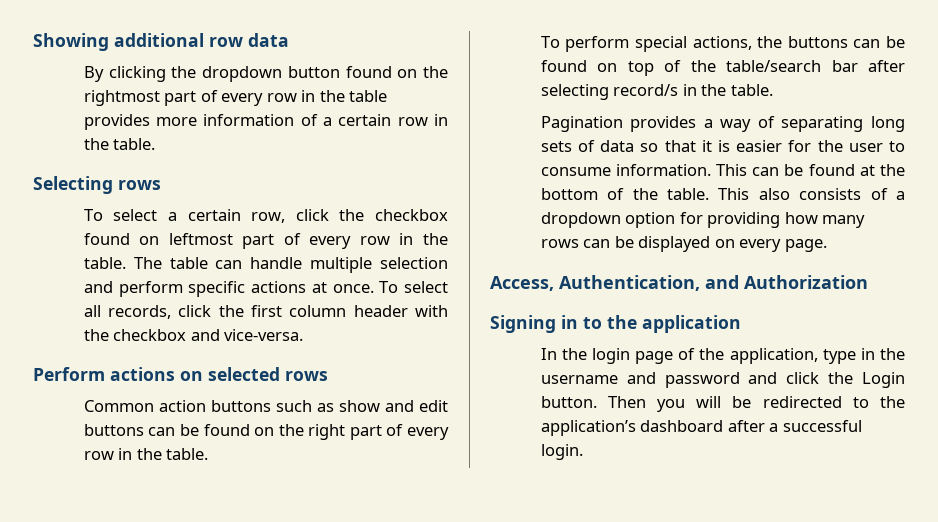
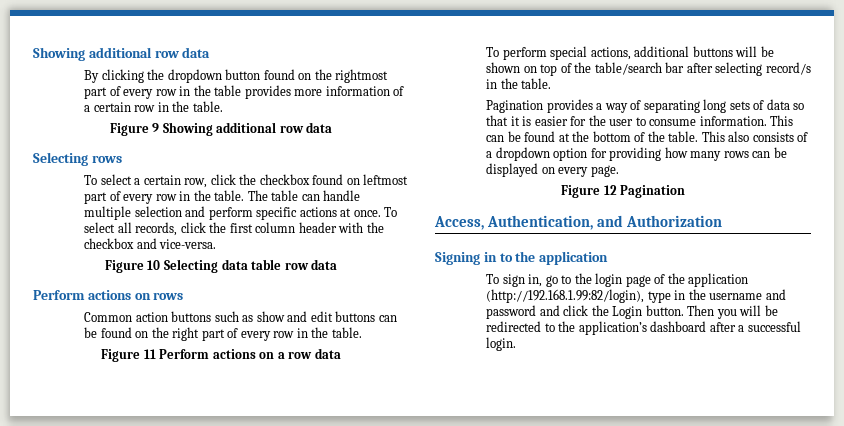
+ Figure 9 Showing additional row data
- Perform actions on selected rows
+ Figure 10 Selecting data table row data
+ Perform actions on rows
+ Figure 11 Perform actions on a row data
- To perform special actions, the buttons can be found on top of the table/search bar after selecting record/s in the table.
+ To perform special actions, additional buttons will be shown on top of the table/search bar after selecting record/s in the table.
+ Figure 12 Pagination
- In the login page of the application, type in the username and password and click the Login button.
+ To sign in, go to the login page of the application (http://192.168.1.99:82/login), type in the username and password and click the Login button.

